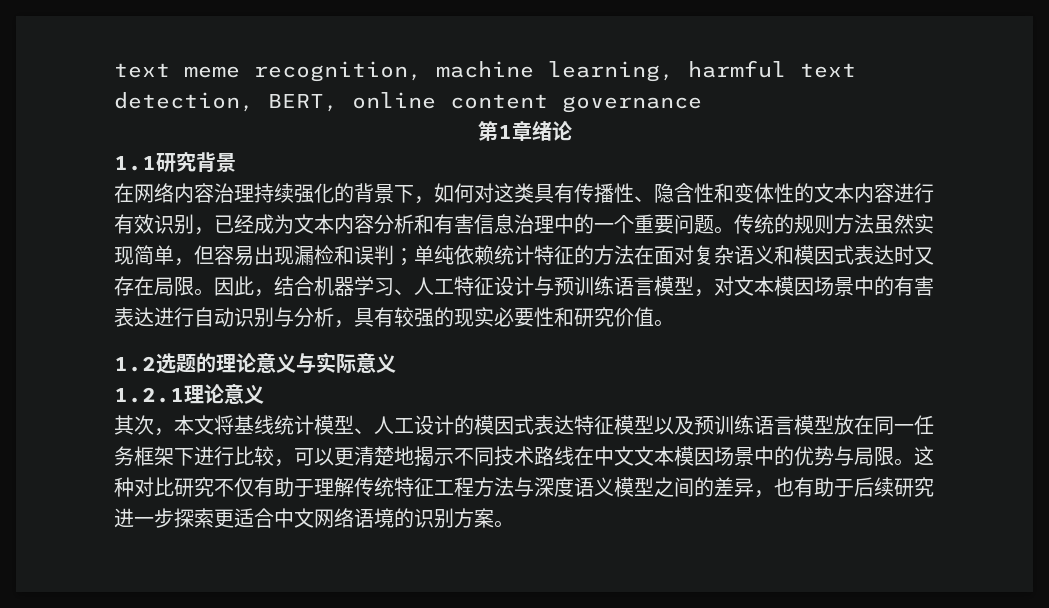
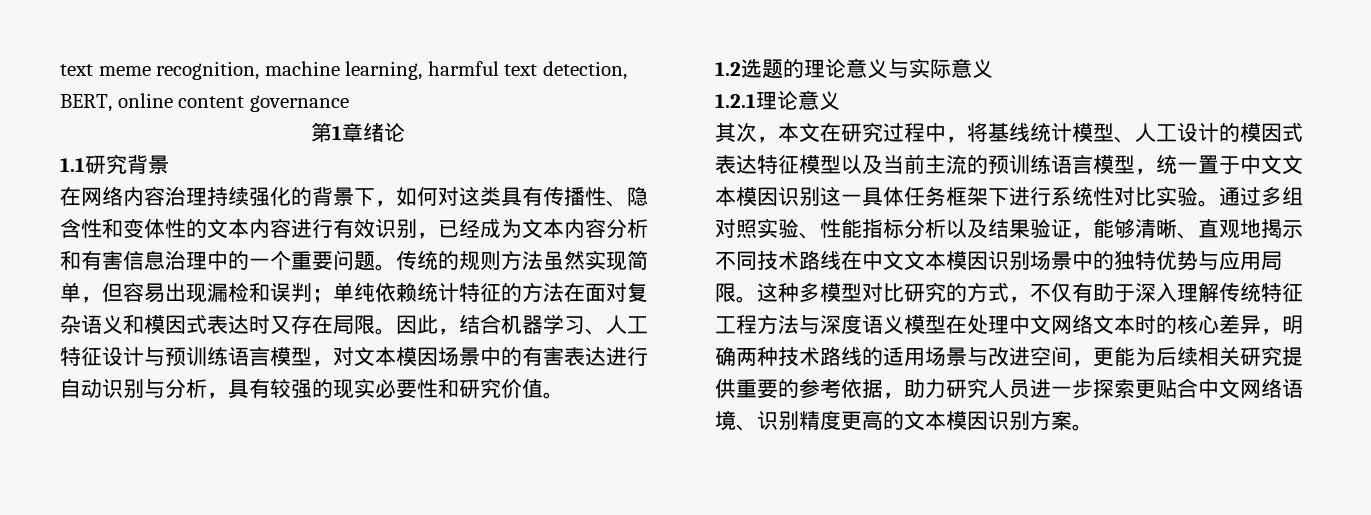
- 其次，本文将基线统计模型、人工设计的模因式表达特征模型以及预训练语言模型放在同一任务框架下进行比较，可以更清楚地揭示不同技术路线在中文文本模因场景中的优势与局限。
+ 其次，本文在研究过程中，将基线统计模型、人工设计的模因式表达特征模型以及当前主流的预训练语言模型，统一置于中文文本模因识别这一具体任务框架下进行系统性对比实验。通过多组对照实验、性能指标分析以及结果验证，能够清晰、直观地揭示不同技术路线在中文文本模因识别场景中的独特优势与应用局限。
- 这种对比研究不仅有助于理解传统特征工程方法与深度语义模型之间的差异，也有助于后续研究进一步探索更适合中文网络语境的识别方案。
+ 这种多模型对比研究的方式，不仅有助于深入理解传统特征工程方法与深度语义模型在处理中文网络文本时的核心差异，明确两种技术路线的适用场景与改进空间，更能为后续相关研究提供重要的参考依据，助力研究人员进一步探索更贴合中文网络语境、识别精度更高的文本模因识别方案。

